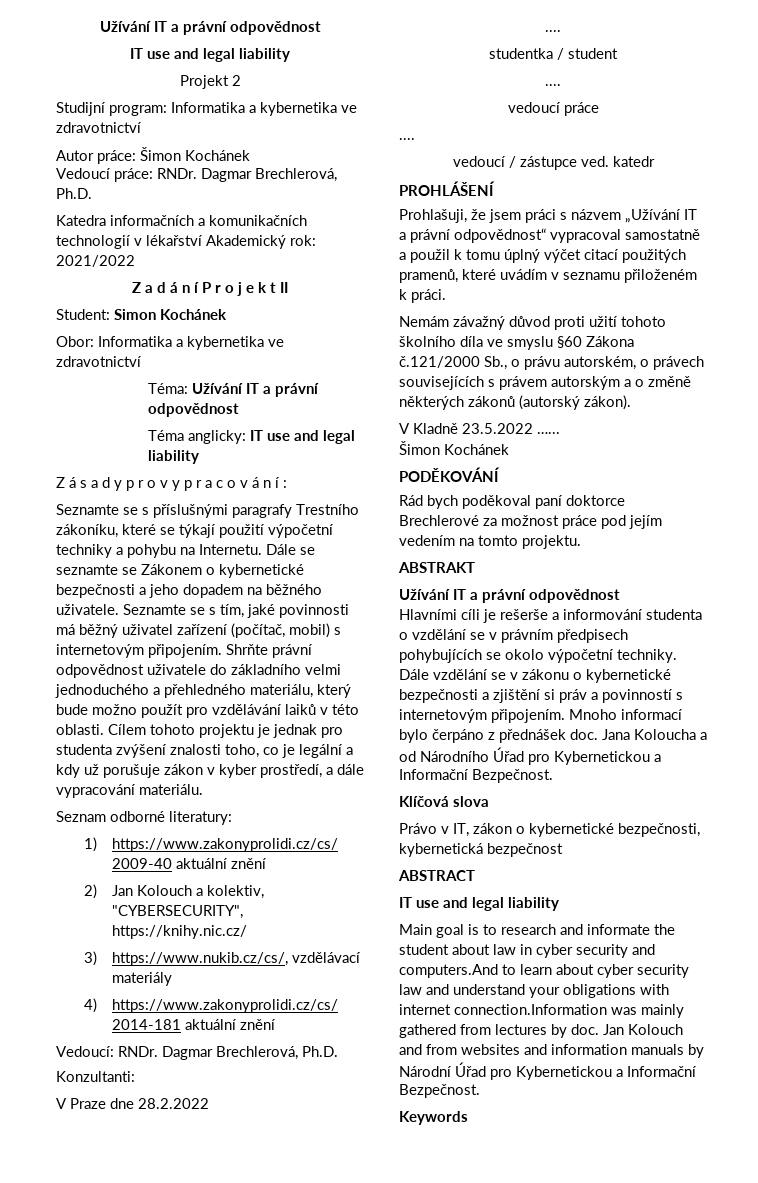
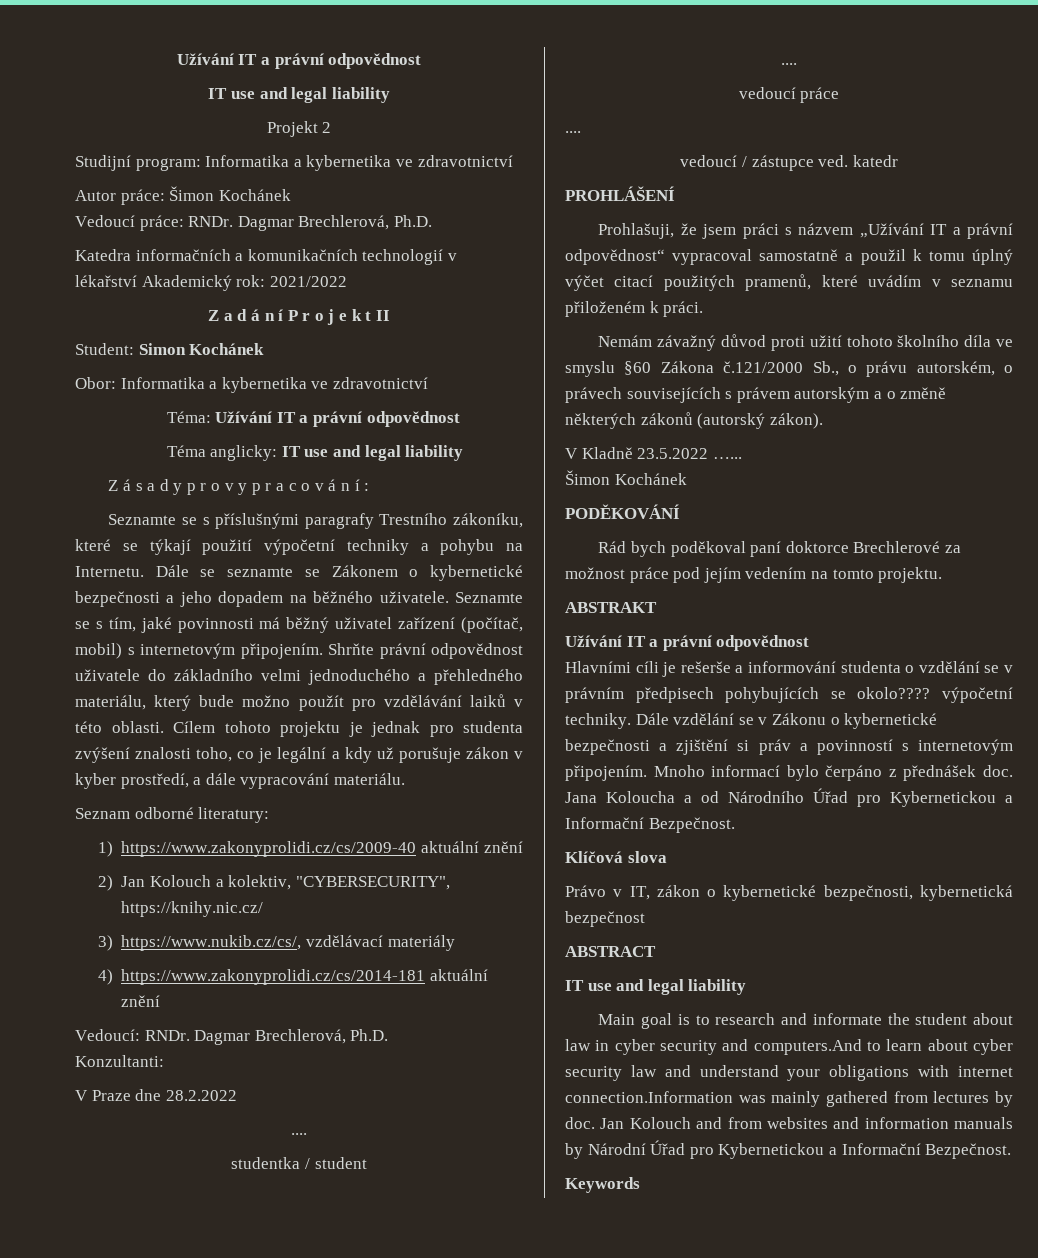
- Hlavními cíli je rešerše a informování studenta o vzdělání se v právním předpisech pohybujících se okolo výpočetní techniky.
+ Hlavními cíli je rešerše a informování studenta o vzdělání se v právním předpisech pohybujících se okolo???? výpočetní techniky.
- Dále vzdělání se v zákonu o kybernetické bezpečnosti a zjištění si práv a povinností s internetovým připojením.
+ Dále vzdělání se v Zákonu o kybernetické bezpečnosti a zjištění si práv a povinností s internetovým připojením.

